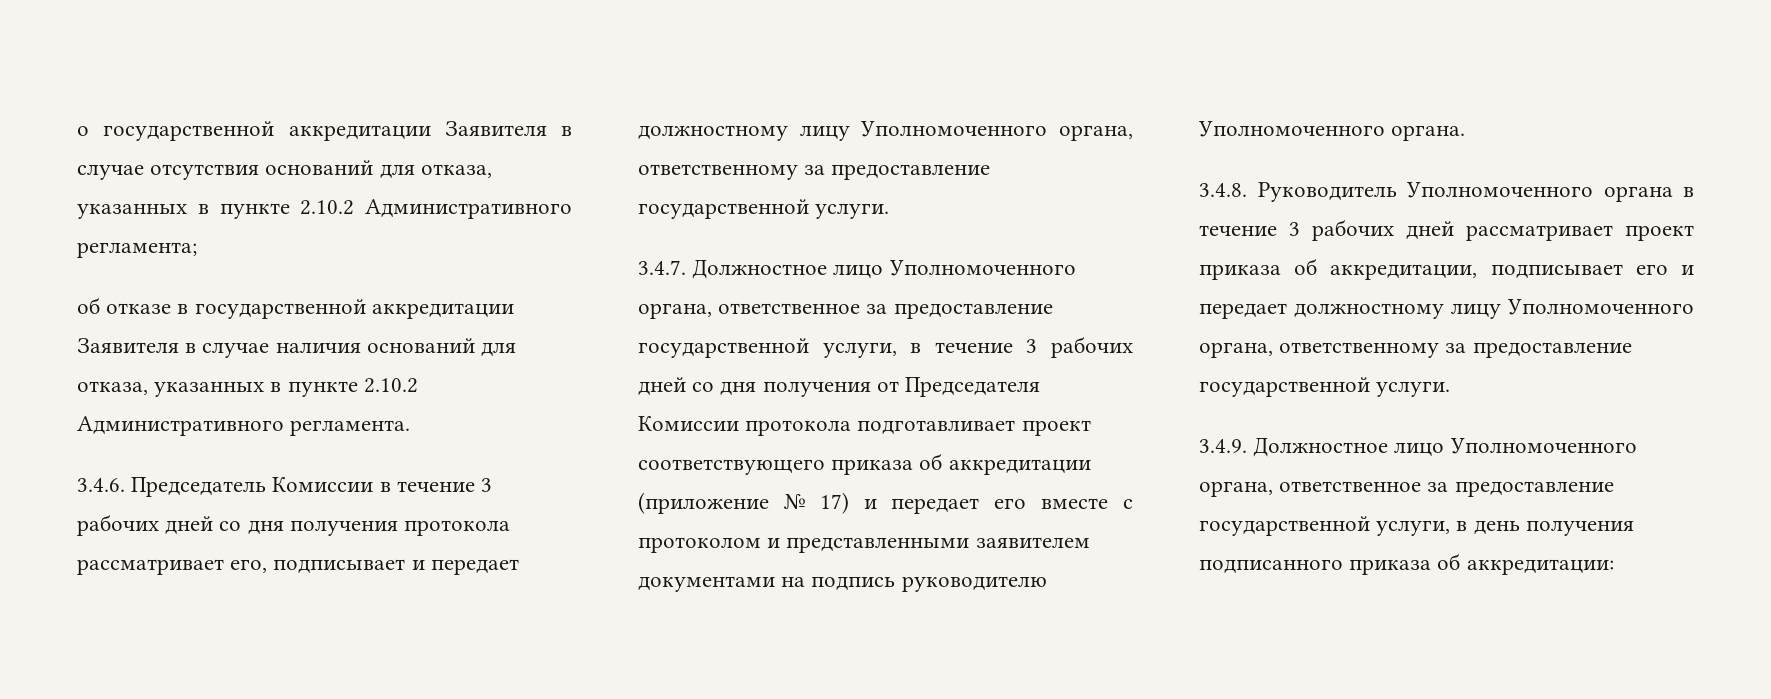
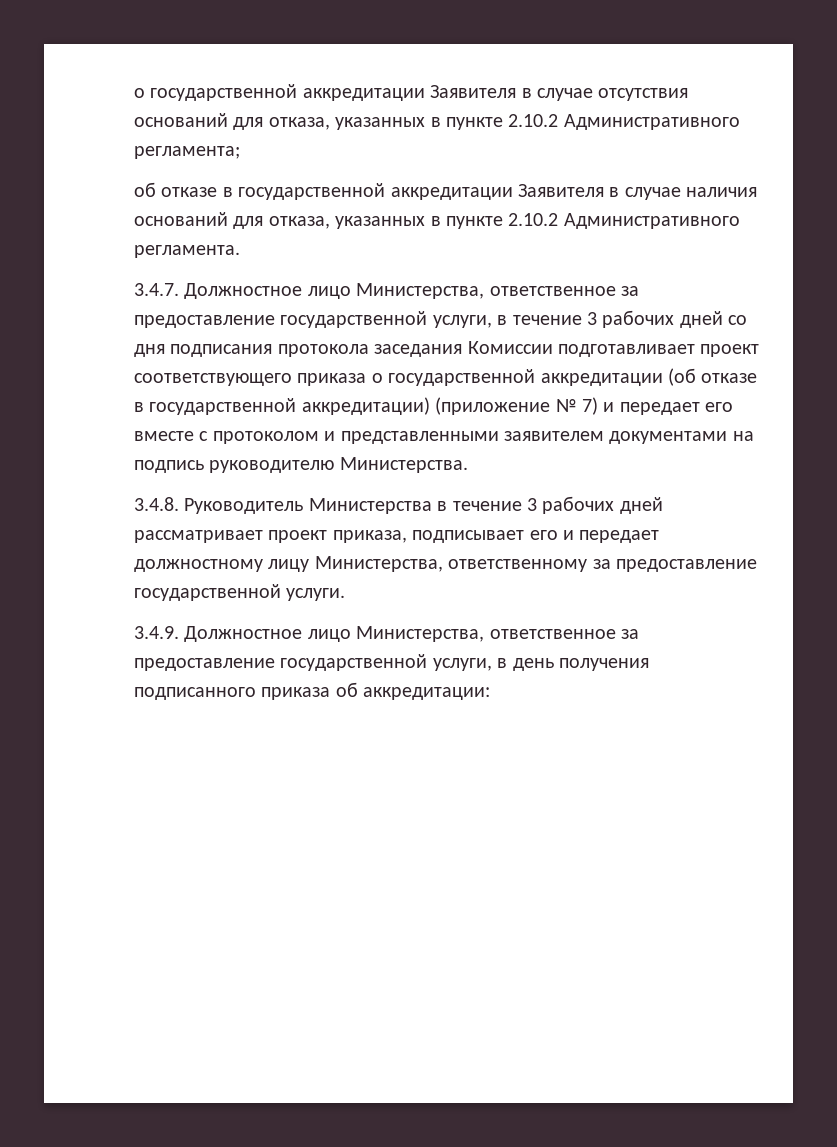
- 3.4.6. Председатель Комиссии в течение 3 рабочих дней со дня получения протокола рассматривает его, подписывает и передает должностному лицу Уполномоченного органа, ответственному за предоставление государственной услуги.
- 3.4.7. Должностное лицо Уполномоченного органа, ответственное за предоставление государственной услуги, в течение 3 рабочих дней со дня получения от Председателя Комиссии протокола подготавливает проект соответствующего приказа об аккредитации (приложение № 17) и передает его вместе с протоколом и представленными заявителем документами на подпись руководителю Уполномоченного органа.
+ 3.4.7. Должностное лицо Министерства, ответственное за предоставление государственной услуги, в течение 3 рабочих дней со дня подписания протокола заседания Комиссии подготавливает проект соответствующего приказа о государственной аккредитации (об отказе в государственной аккредитации) (приложение № 7) и передает его вместе с протоколом и представленными заявителем документами на подпись руководителю Министерства.
- 3.4.8. Руководитель Уполномоченного органа в течение 3 рабочих дней рассматривает проект приказа об аккредитации, подписывает его и передает должностному лицу Уполномоченного органа, ответственному за предоставление государственной услуги.
+ 3.4.8. Руководитель Министерства в течение 3 рабочих дней рассматривает проект приказа, подписывает его и передает должностному лицу Министерства, ответственному за предоставление государственной услуги.
- 3.4.9. Должностное лицо Уполномоченного органа, ответственное за предоставление государственной услуги, в день получения подписанного приказа об аккредитации:
+ 3.4.9. Должностное лицо Министерства, ответственное за предоставление государственной услуги, в день получения подписанного приказа об аккредитации:

